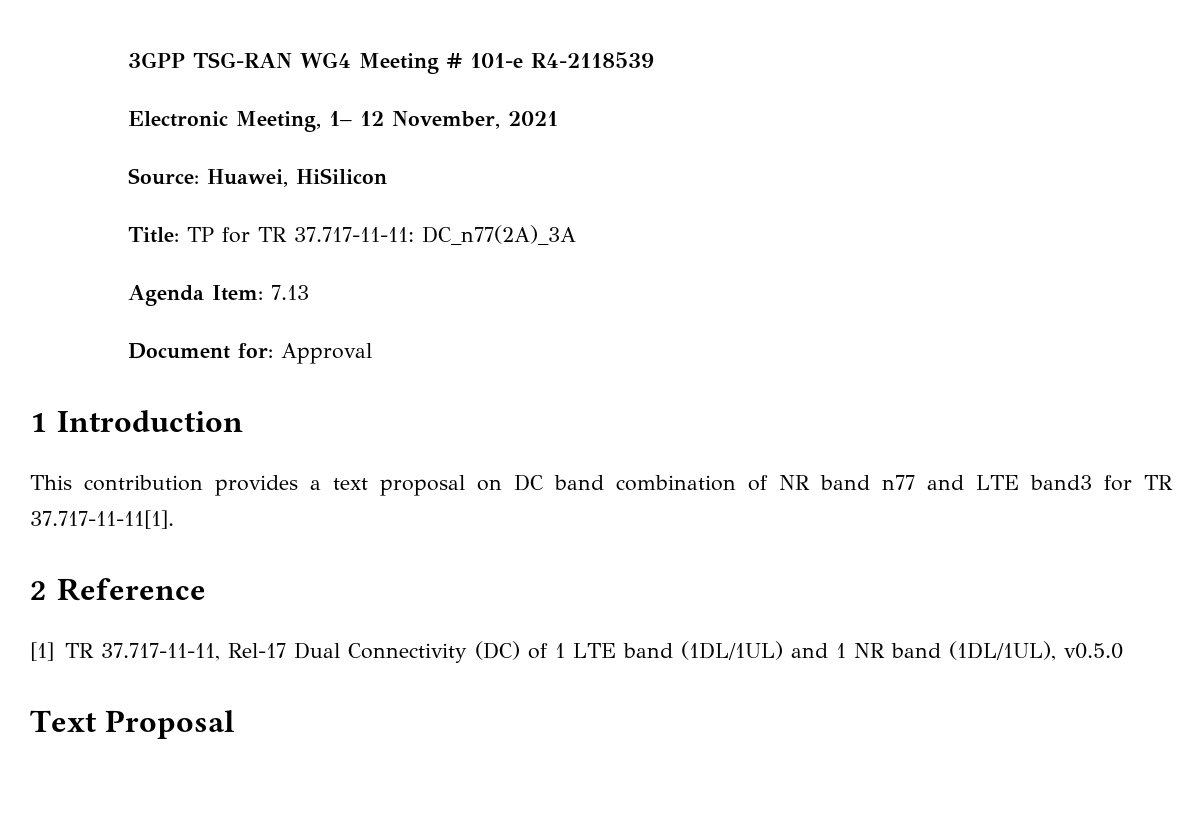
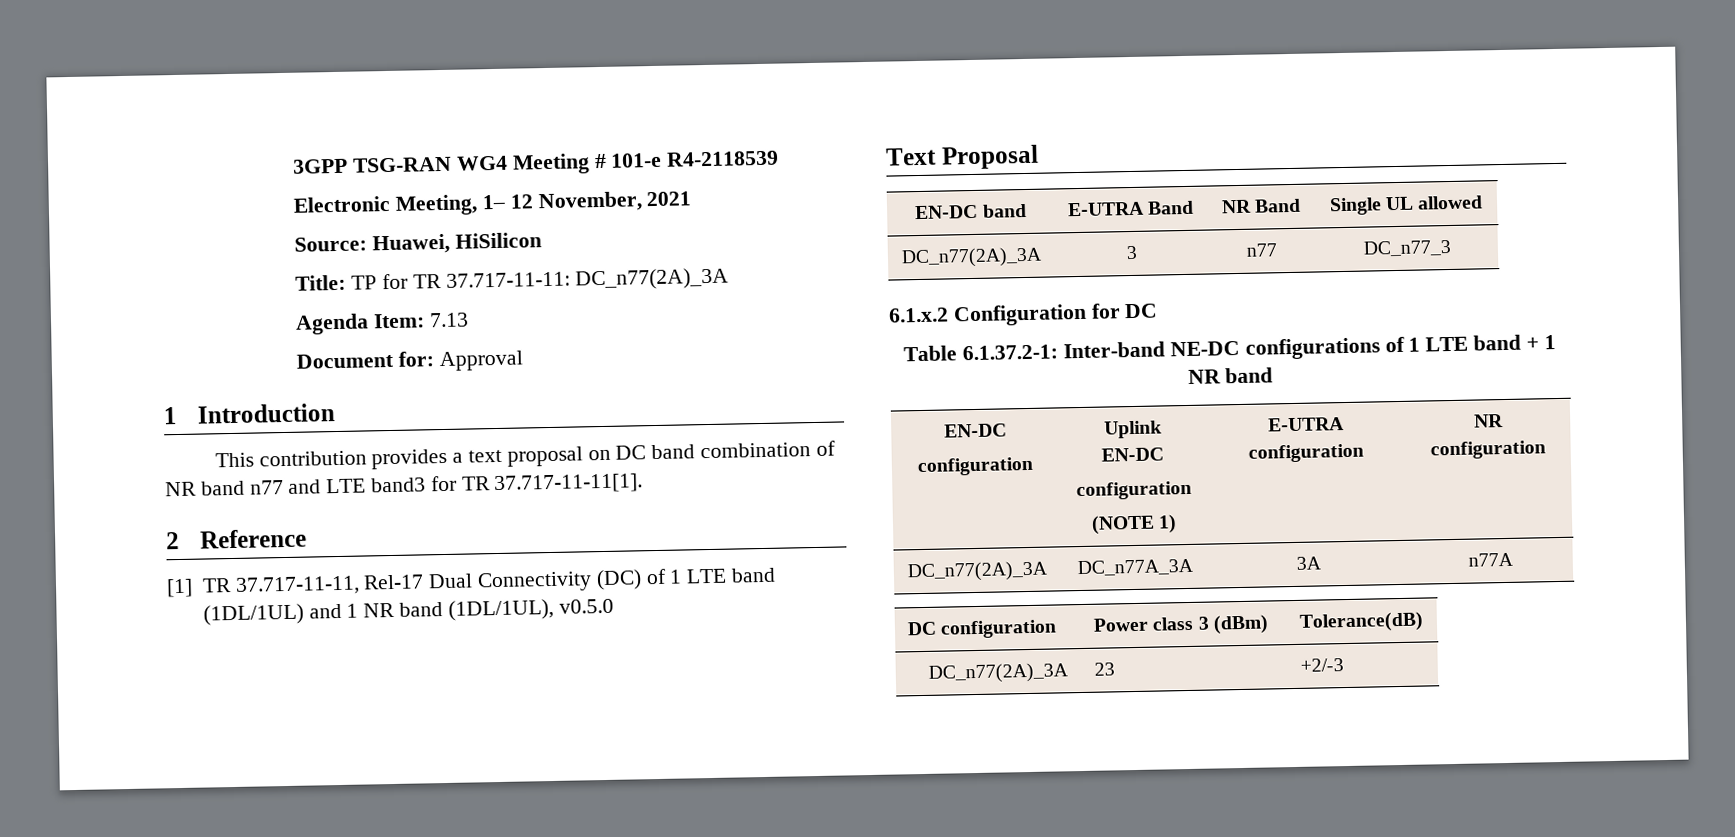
+ EN-DC band | E-UTRA Band | NR Band | Single UL allowed
+ DC_n77(2A)_3A | 3 | n77 | DC_n77_3
+ 6.1.x.2 Configuration for DC
+ Table 6.1.37.2-1: Inter-band NE-DC configurations of 1 LTE band + 1 NR band
+ EN-DC
+ configuration | Uplink EN-DC
+ configuration
+ (NOTE 1) | E-UTRA configuration | NR configuration
+ DC_n77(2A)_3A | DC_n77A_3A | 3A | n77A
+ DC configuration | Power class 3 (dBm) | Tolerance(dB)
+ DC_n77(2A)_3A | 23 | +2/-3

